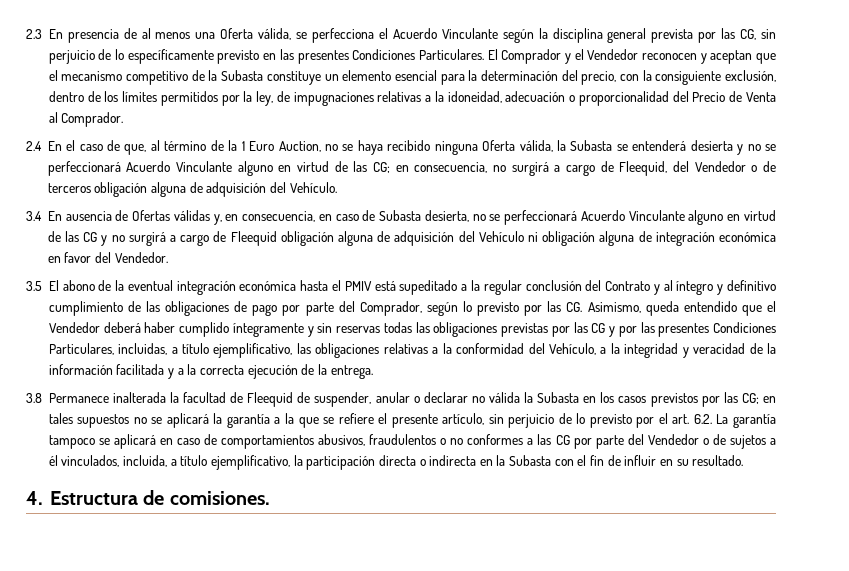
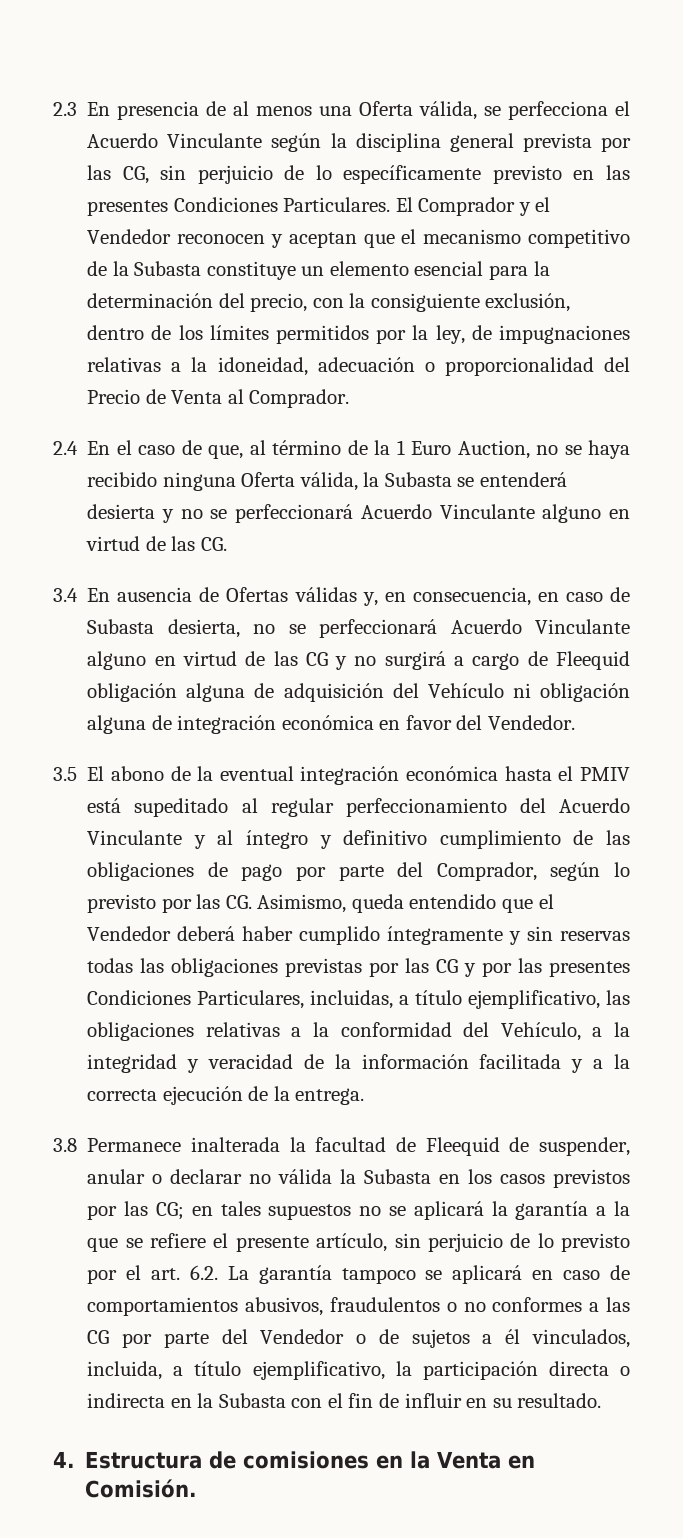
- 2.4 En el caso de que, al término de la 1 Euro Auction, no se haya recibido ninguna Oferta válida, la Subasta se entenderá desierta y no se perfeccionará Acuerdo Vinculante alguno en virtud de las CG; en consecuencia, no surgirá a cargo de Fleequid, del Vendedor o de terceros obligación alguna de adquisición del Vehículo.
+ 2.4 En el caso de que, al término de la 1 Euro Auction, no se haya recibido ninguna Oferta válida, la Subasta se entenderá desierta y no se perfeccionará Acuerdo Vinculante alguno en virtud de las CG.
- 3.5 El abono de la eventual integración económica hasta el PMIV está supeditado a la regular conclusión del Contrato y al íntegro y definitivo cumplimiento de las obligaciones de pago por parte del Comprador, según lo previsto por las CG. Asimismo, queda entendido que el Vendedor deberá haber cumplido íntegramente y sin reservas todas las obligaciones previstas por las CG y por las presentes Condiciones Particulares, incluidas, a título ejemplificativo, las obligaciones relativas a la conformidad del Vehículo, a la integridad y veracidad de la información facilitada y a la correcta ejecución de la entrega.
+ 3.5 El abono de la eventual integración económica hasta el PMIV está supeditado al regular perfeccionamiento del Acuerdo Vinculante y al íntegro y definitivo cumplimiento de las obligaciones de pago por parte del Comprador, según lo previsto por las CG. Asimismo, queda entendido que el Vendedor deberá haber cumplido íntegramente y sin reservas todas las obligaciones previstas por las CG y por las presentes Condiciones Particulares, incluidas, a título ejemplificativo, las obligaciones relativas a la conformidad del Vehículo, a la integridad y veracidad de la información facilitada y a la correcta ejecución de la entrega.
- 4. Estructura de comisiones.
+ 4. Estructura de comisiones en la Venta en Comisión.

